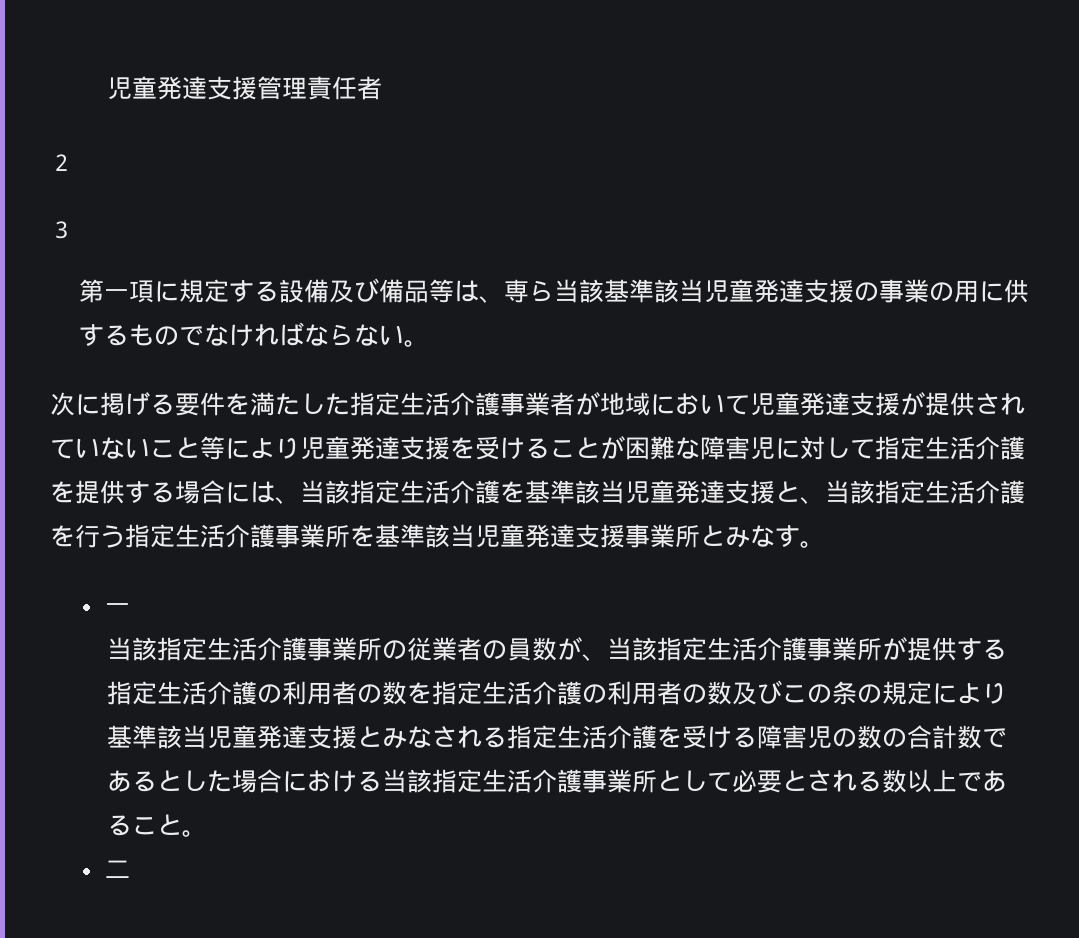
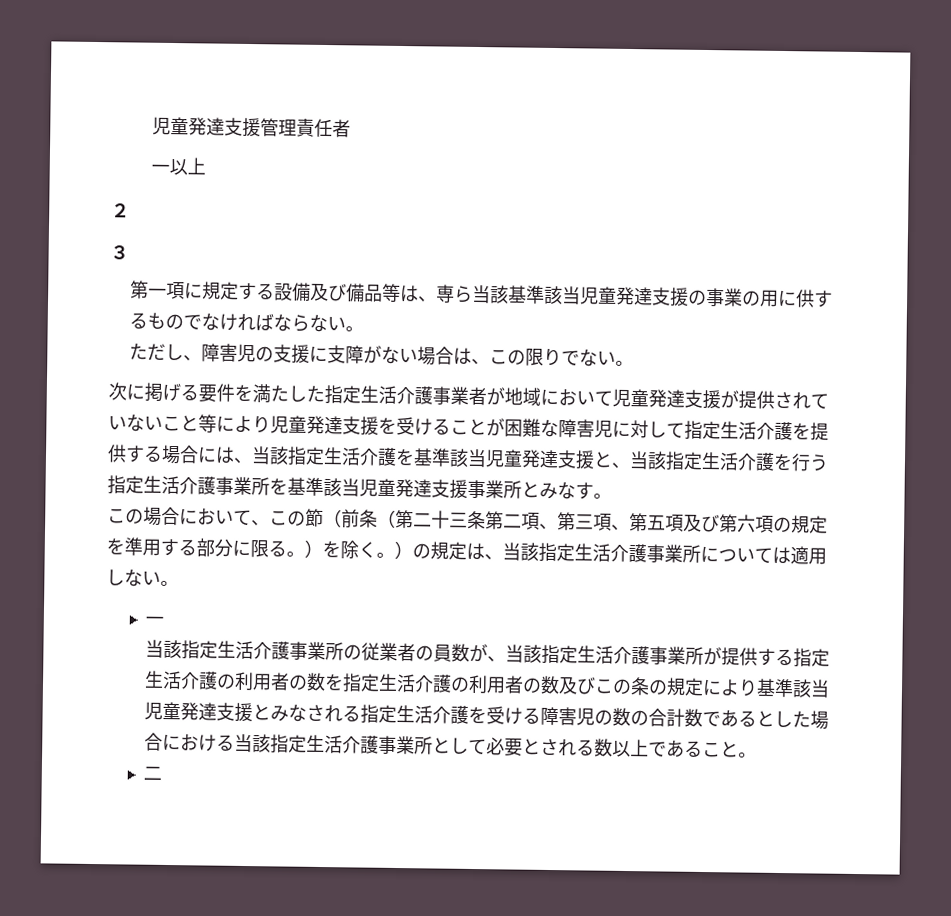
+ 一以上
+ ただし、障害児の支援に支障がない場合は、この限りでない。
+ この場合において、この節（前条（第二十三条第二項、第三項、第五項及び第六項の規定を準用する部分に限る。）を除く。）の規定は、当該指定生活介護事業所については適用しない。

